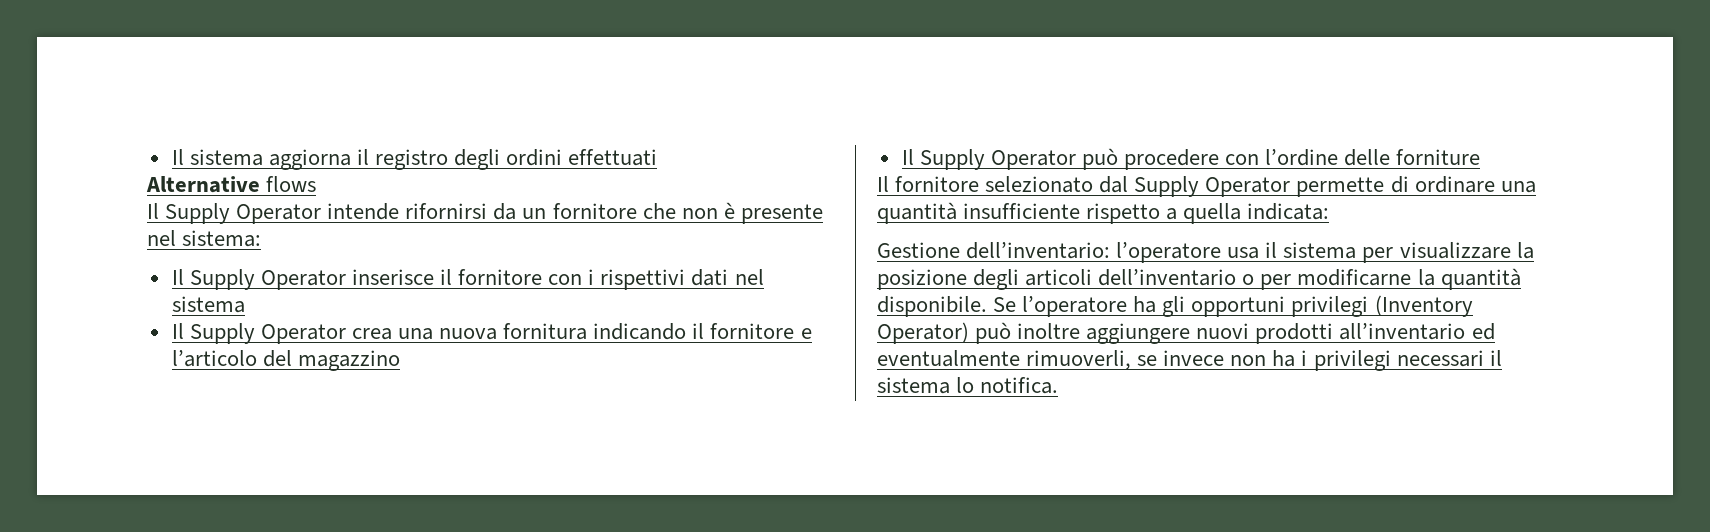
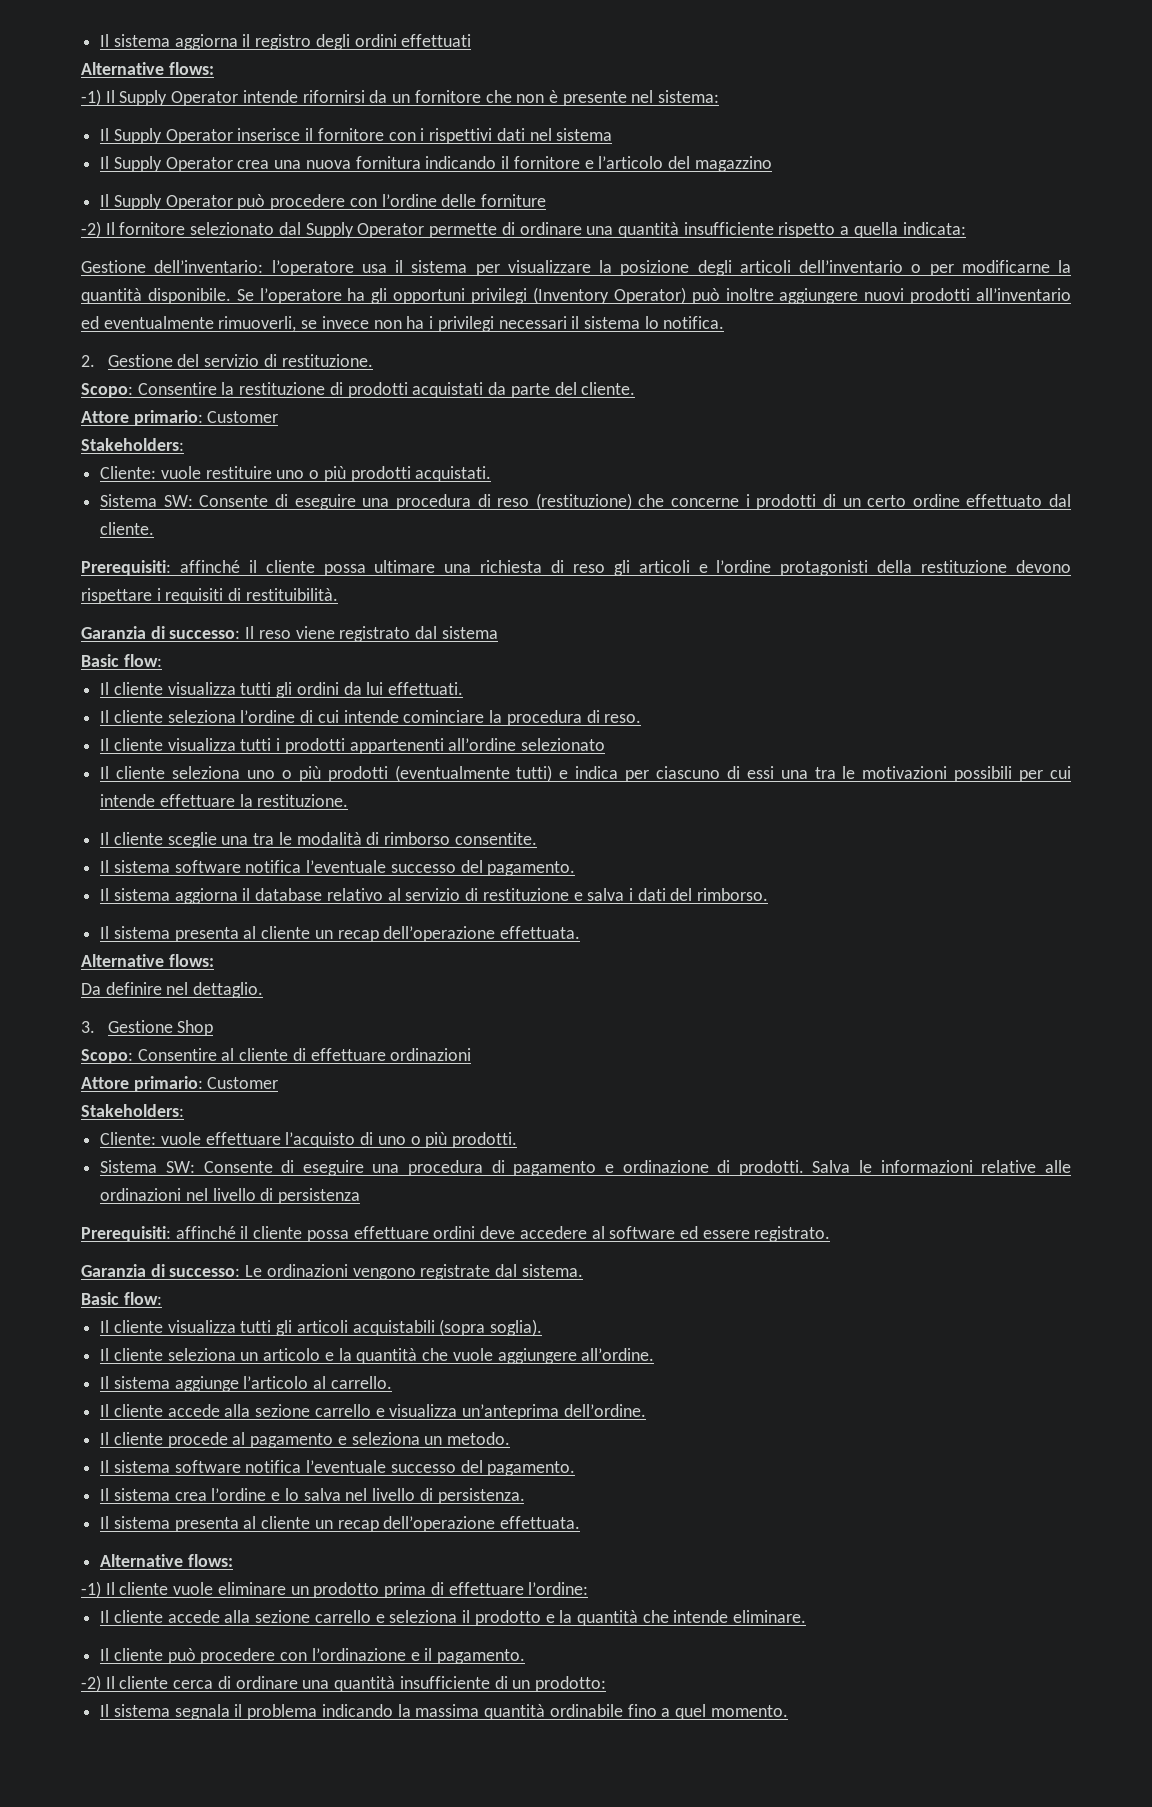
  Il sistema aggiorna il registro degli ordini effettuati
- Alternative flows
- Il Supply Operator intende rifornirsi da un fornitore che non è presente nel sistema:
+ Alternative flows:
+ -1) Il Supply Operator intende rifornirsi da un fornitore che non è presente nel sistema:
- Il fornitore selezionato dal Supply Operator permette di ordinare una quantità insufficiente rispetto a quella indicata:
+ -2) Il fornitore selezionato dal Supply Operator permette di ordinare una quantità insufficiente rispetto a quella indicata:
+ 2. Gestione del servizio di restituzione.
+ Scopo: Consentire la restituzione di prodotti acquistati da parte del cliente.
+ Attore primario: Customer
+ Stakeholders:
+ Cliente: vuole restituire uno o più prodotti acquistati.
+ Sistema SW: Consente di eseguire una procedura di reso (restituzione) che concerne i prodotti di un certo ordine effettuato dal cliente.
+ Prerequisiti: affinché il cliente possa ultimare una richiesta di reso gli articoli e l’ordine protagonisti della restituzione devono rispettare i requisiti di restituibilità.
+ Garanzia di successo: Il reso viene registrato dal sistema
+ Basic flow:
+ Il cliente visualizza tutti gli ordini da lui effettuati.
+ Il cliente seleziona l’ordine di cui intende cominciare la procedura di reso.
+ Il cliente visualizza tutti i prodotti appartenenti all’ordine selezionato
+ Il cliente seleziona uno o più prodotti (eventualmente tutti) e indica per ciascuno di essi una tra le motivazioni possibili per cui intende effettuare la restituzione.
+ Il cliente sceglie una tra le modalità di rimborso consentite.
+ Il sistema software notifica l’eventuale successo del pagamento.
+ Il sistema aggiorna il database relativo al servizio di restituzione e salva i dati del rimborso.
+ Il sistema presenta al cliente un recap dell’operazione effettuata.
+ Alternative flows:
+ Da definire nel dettaglio.
+ 3. Gestione Shop
+ Scopo: Consentire al cliente di effettuare ordinazioni
+ Attore primario: Customer
+ Stakeholders:
+ Cliente: vuole effettuare l’acquisto di uno o più prodotti.
+ Sistema SW: Consente di eseguire una procedura di pagamento e ordinazione di prodotti. Salva le informazioni relative alle ordinazioni nel livello di persistenza
+ Prerequisiti: affinché il cliente possa effettuare ordini deve accedere al software ed essere registrato.
+ Garanzia di successo: Le ordinazioni vengono registrate dal sistema.
+ Basic flow:
+ Il cliente visualizza tutti gli articoli acquistabili (sopra soglia).
+ Il cliente seleziona un articolo e la quantità che vuole aggiungere all’ordine.
+ Il sistema aggiunge l’articolo al carrello.
+ Il cliente accede alla sezione carrello e visualizza un’anteprima dell’ordine.
+ Il cliente procede al pagamento e seleziona un metodo.
+ Il sistema software notifica l’eventuale successo del pagamento.
+ Il sistema crea l’ordine e lo salva nel livello di persistenza.
+ Il sistema presenta al cliente un recap dell’operazione effettuata.
+ Alternative flows:
+ -1) Il cliente vuole eliminare un prodotto prima di effettuare l’ordine:
+ Il cliente accede alla sezione carrello e seleziona il prodotto e la quantità che intende eliminare.
+ Il cliente può procedere con l’ordinazione e il pagamento.
+ -2) Il cliente cerca di ordinare una quantità insufficiente di un prodotto:
+ Il sistema segnala il problema indicando la massima quantità ordinabile fino a quel momento.

